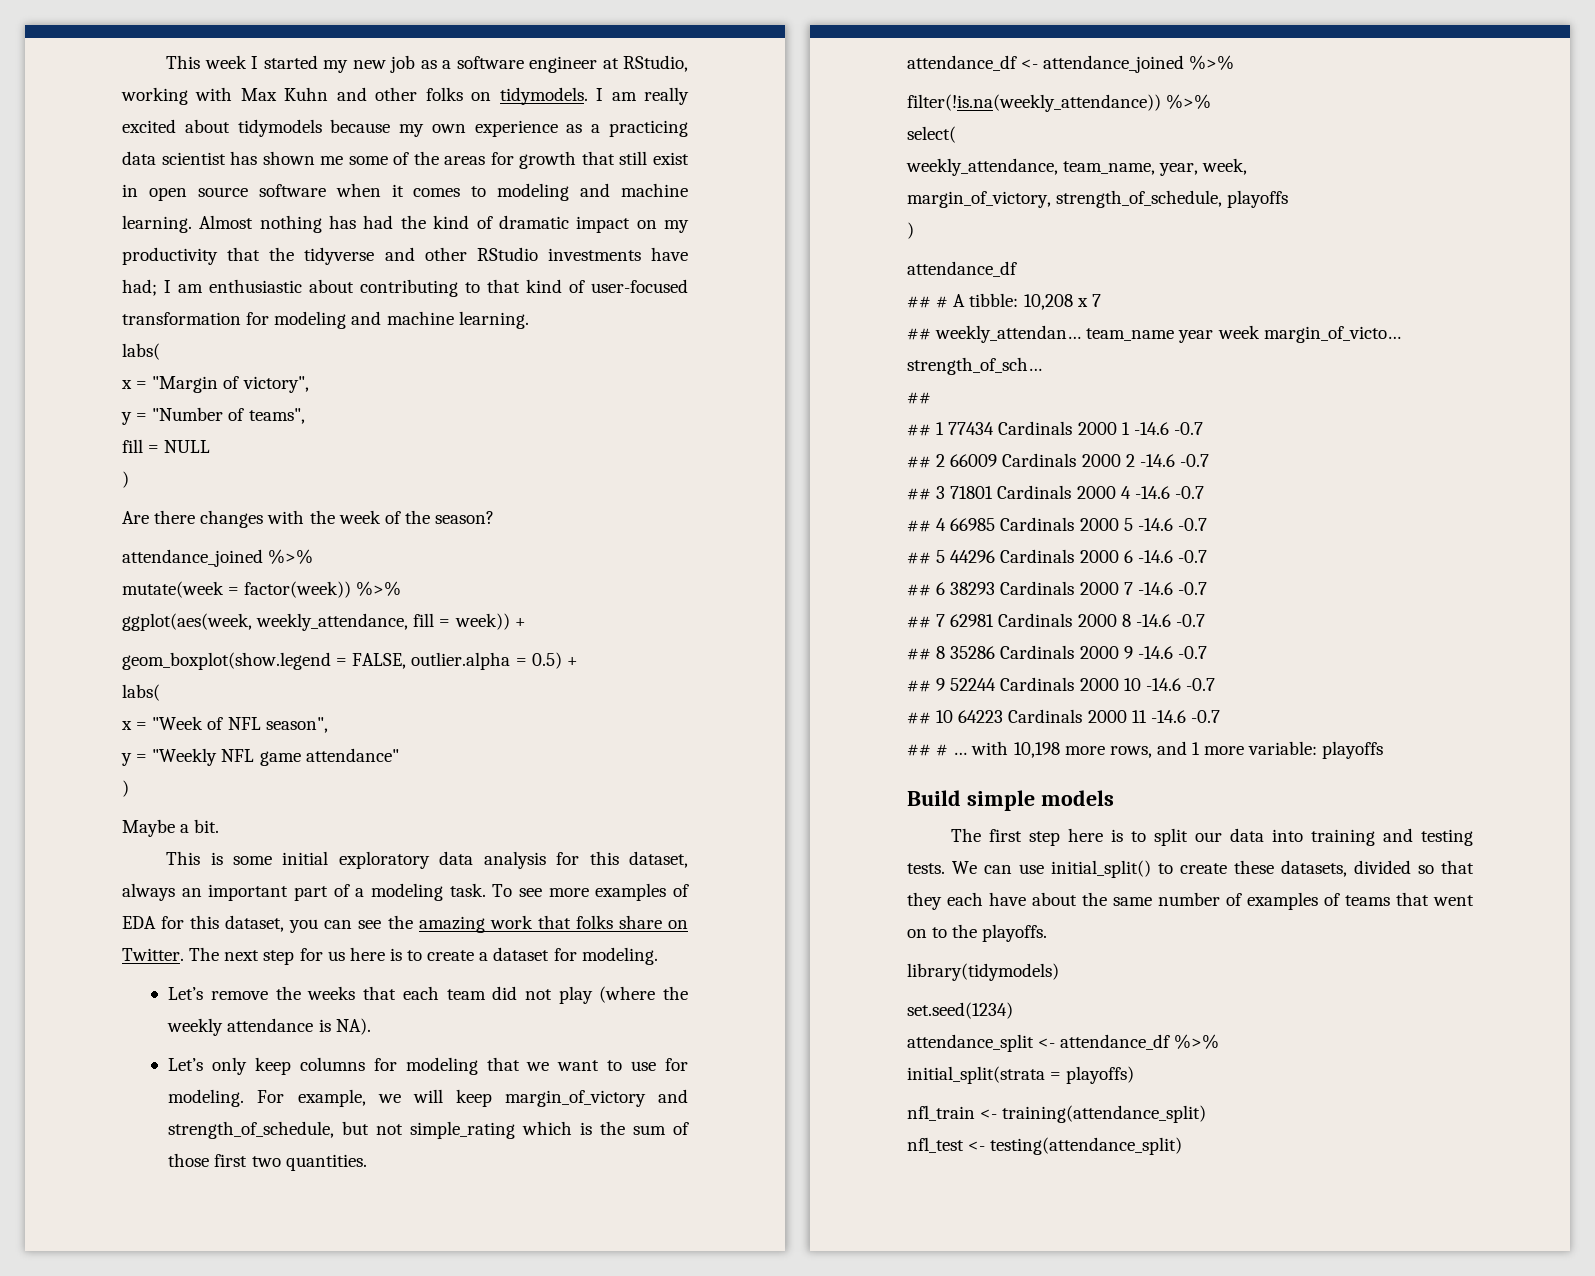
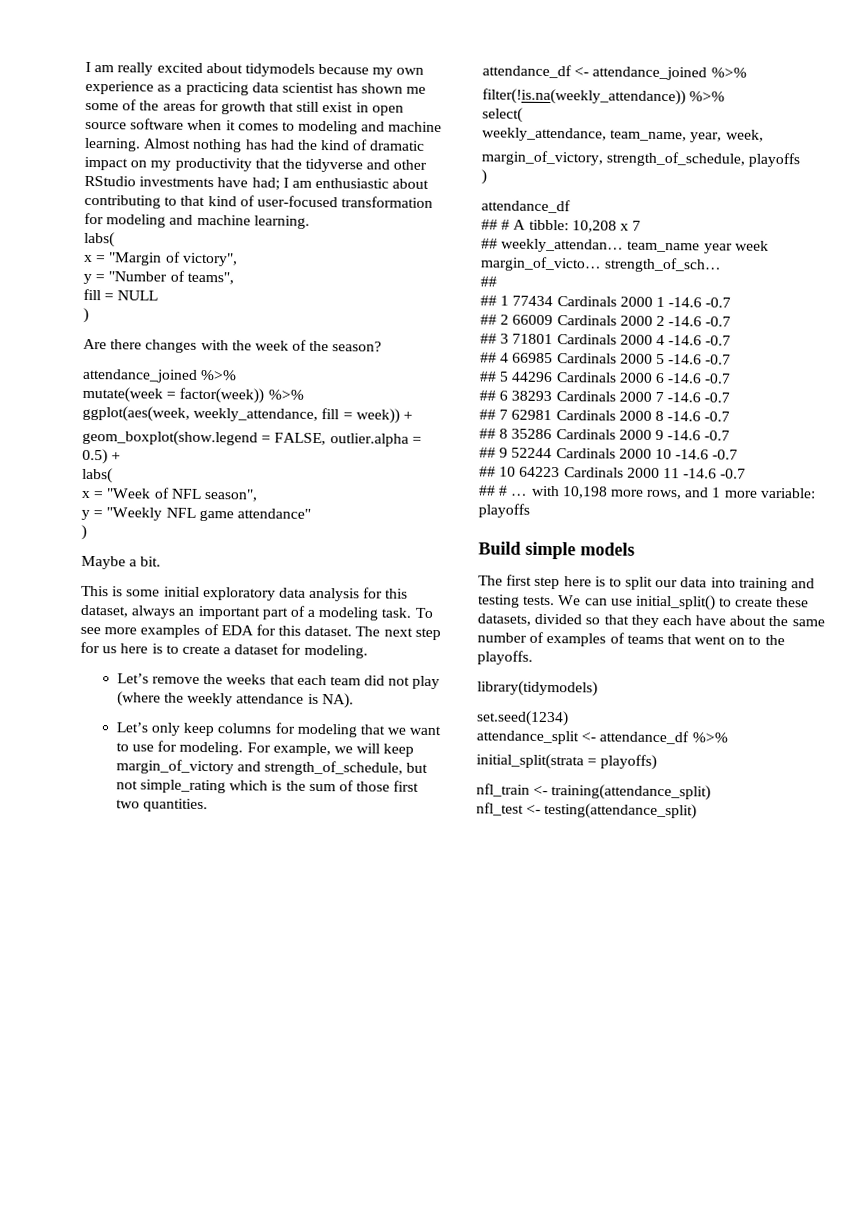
- This week I started my new job as a software engineer at RStudio, working with Max Kuhn and other folks on tidymodels.
- To see more examples of EDA for this dataset, you can see the amazing work that folks share on Twitter.
+ To see more examples of EDA for this dataset.

